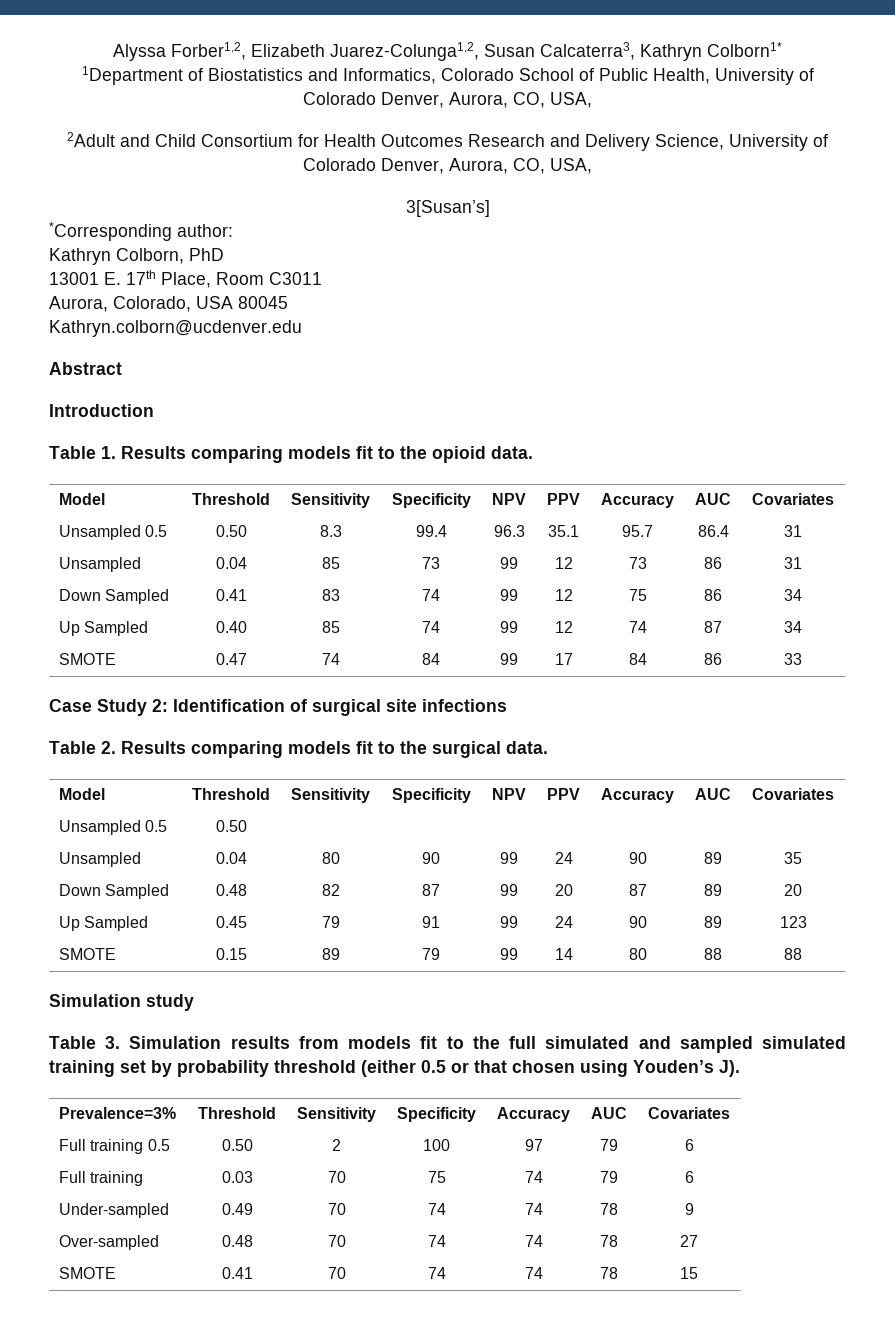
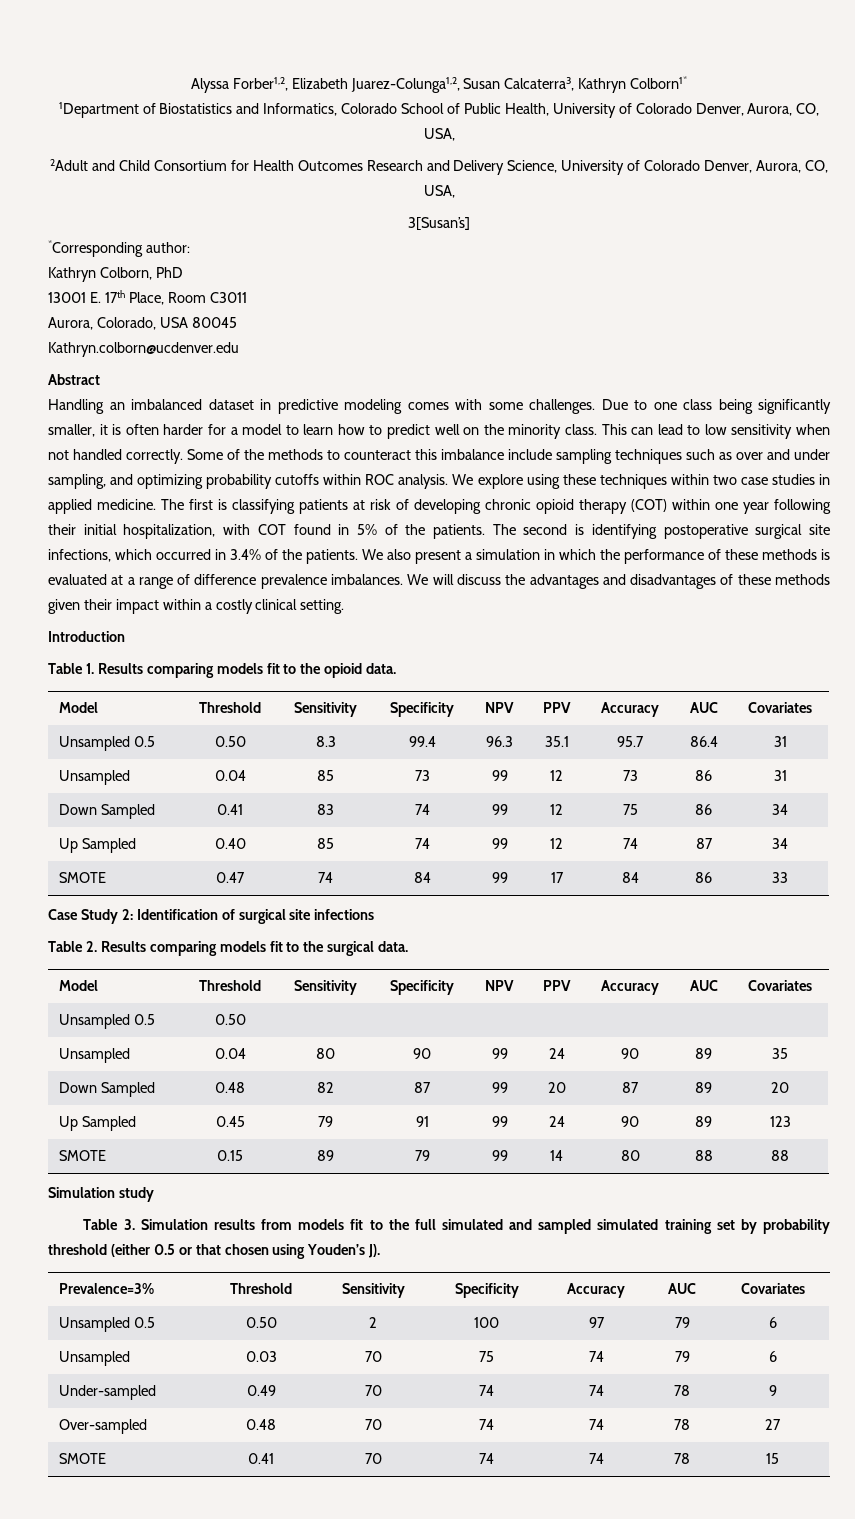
+ Handling an imbalanced dataset in predictive modeling comes with some challenges. Due to one class being significantly smaller, it is often harder for a model to learn how to predict well on the minority class. This can lead to low sensitivity when not handled correctly. Some of the methods to counteract this imbalance include sampling techniques such as over and under sampling, and optimizing probability cutoffs within ROC analysis. We explore using these techniques within two case studies in applied medicine. The first is classifying patients at risk of developing chronic opioid therapy (COT) within one year following their initial hospitalization, with COT found in 5% of the patients. The second is identifying postoperative surgical site infections, which occurred in 3.4% of the patients. We also present a simulation in which the performance of these methods is evaluated at a range of difference prevalence imbalances. We will discuss the advantages and disadvantages of these methods given their impact within a costly clinical setting.
- Full training 0.5 | 0.50 | 2 | 100 | 97 | 79 | 6
+ Unsampled 0.5 | 0.50 | 2 | 100 | 97 | 79 | 6
- Full training | 0.03 | 70 | 75 | 74 | 79 | 6
+ Unsampled | 0.03 | 70 | 75 | 74 | 79 | 6

